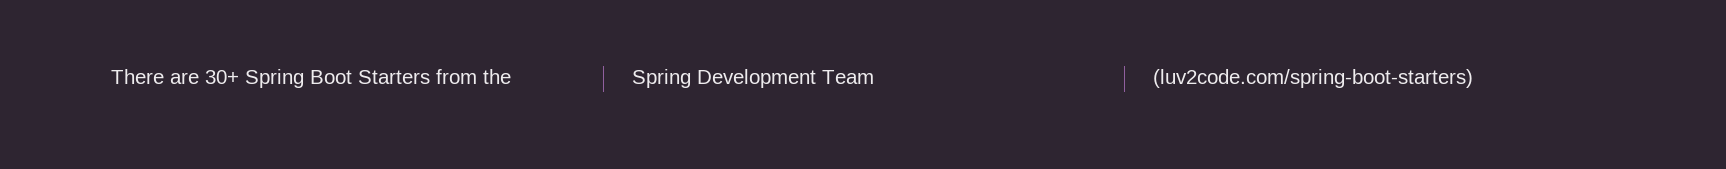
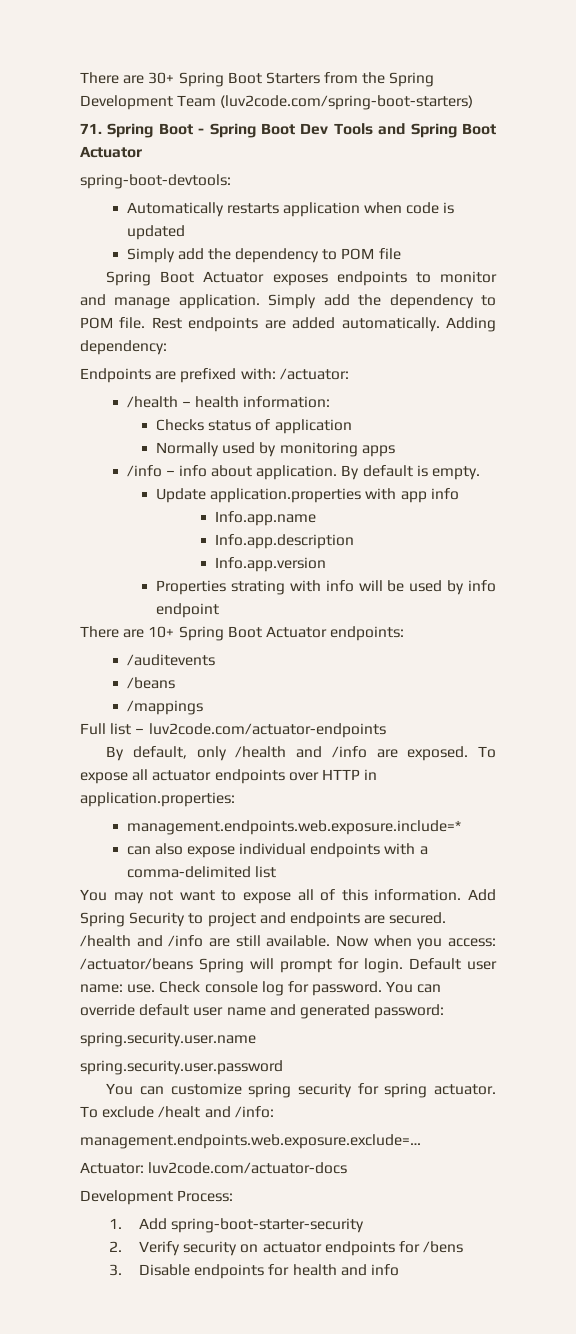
+ 71. Spring Boot - Spring Boot Dev Tools and Spring Boot Actuator
+ spring-boot-devtools:
+ Automatically restarts application when code is updated
+ Simply add the dependency to POM file
+ Spring Boot Actuator exposes endpoints to monitor and manage application. Simply add the dependency to POM file. Rest endpoints are added automatically. Adding dependency:
+ Endpoints are prefixed with: /actuator:
+ /health – health information:
+ Checks status of application
+ Normally used by monitoring apps
+ /info – info about application. By default is empty.
+ Update application.properties with app info
+ Info.app.name
+ Info.app.description
+ Info.app.version
+ Properties strating with info will be used by info endpoint
+ There are 10+ Spring Boot Actuator endpoints:
+ /auditevents
+ /beans
+ /mappings
+ Full list – luv2code.com/actuator-endpoints
+ By default, only /health and /info are exposed. To expose all actuator endpoints over HTTP in application.properties:
+ management.endpoints.web.exposure.include=*
+ can also expose individual endpoints with a comma-delimited list
+ You may not want to expose all of this information. Add Spring Security to project and endpoints are secured. /health and /info are still available. Now when you access: /actuator/beans Spring will prompt for login. Default user name: use. Check console log for password. You can override default user name and generated password:
+ spring.security.user.name
+ spring.security.user.password
+ You can customize spring security for spring actuator. To exclude /healt and /info:
+ management.endpoints.web.exposure.exclude=…
+ Actuator: luv2code.com/actuator-docs
+ Development Process:
+ 1. Add spring-boot-starter-security
+ 2. Verify security on actuator endpoints for /bens
+ 3. Disable endpoints for health and info

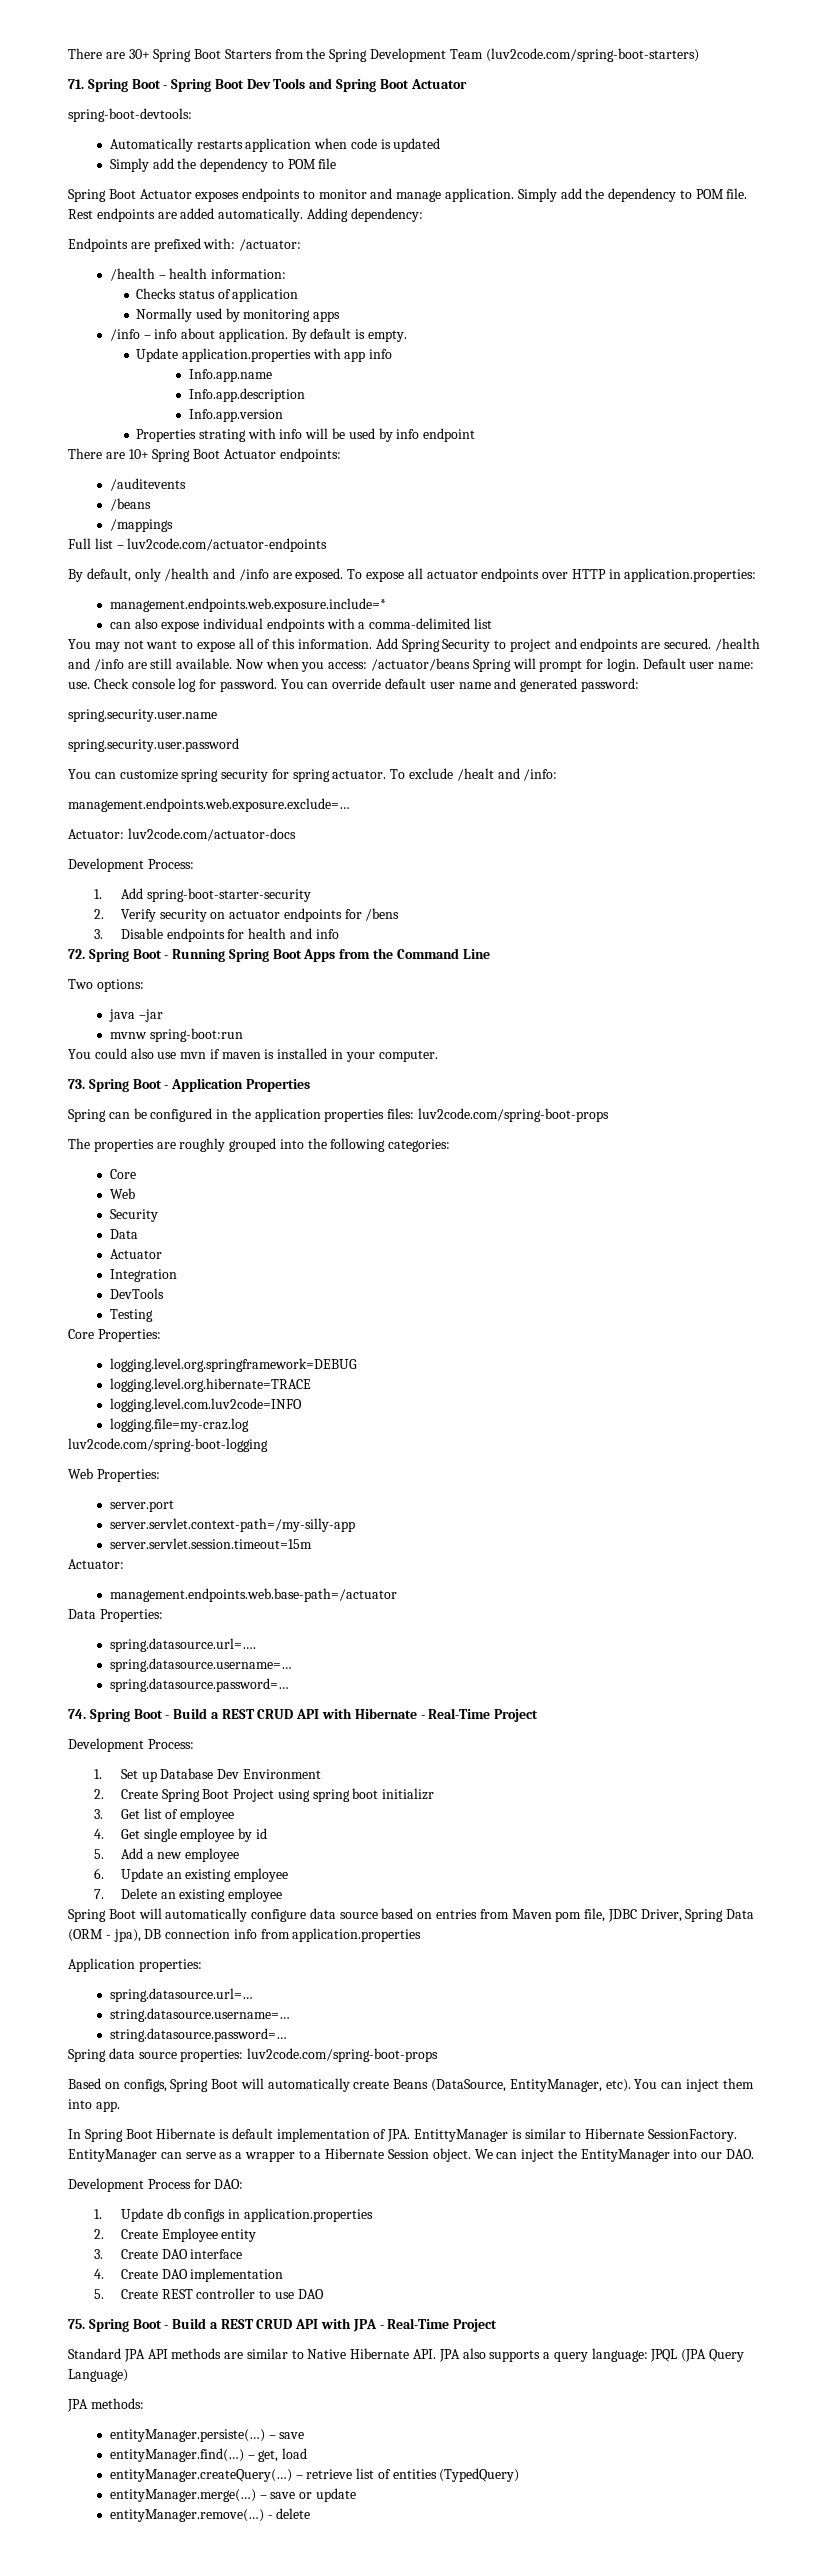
+ 72. Spring Boot - Running Spring Boot Apps from the Command Line
+ Two options:
+ java –jar
+ mvnw spring-boot:run
+ You could also use mvn if maven is installed in your computer.
+ 73. Spring Boot - Application Properties
+ Spring can be configured in the application properties files: luv2code.com/spring-boot-props
+ The properties are roughly grouped into the following categories:
+ Core
+ Web
+ Security
+ Data
+ Actuator
+ Integration
+ DevTools
+ Testing
+ Core Properties:
+ logging.level.org.springframework=DEBUG
+ logging.level.org.hibernate=TRACE
+ logging.level.com.luv2code=INFO
+ logging.file=my-craz.log
+ luv2code.com/spring-boot-logging
+ Web Properties:
+ server.port
+ server.servlet.context-path=/my-silly-app
+ server.servlet.session.timeout=15m
+ Actuator:
+ management.endpoints.web.base-path=/actuator
+ Data Properties:
+ spring.datasource.url=….
+ spring.datasource.username=…
+ spring.datasource.password=…
+ 74. Spring Boot - Build a REST CRUD API with Hibernate - Real-Time Project
+ Development Process:
+ 1. Set up Database Dev Environment
+ 2. Create Spring Boot Project using spring boot initializr
+ 3. Get list of employee
+ 4. Get single employee by id
+ 5. Add a new employee
+ 6. Update an existing employee
+ 7. Delete an existing employee
+ Spring Boot will automatically configure data source based on entries from Maven pom file, JDBC Driver, Spring Data (ORM - jpa), DB connection info from application.properties
+ Application properties:
+ spring.datasource.url=…
+ string.datasource.username=…
+ string.datasource.password=…
+ Spring data source properties: luv2code.com/spring-boot-props
+ Based on configs, Spring Boot will automatically create Beans (DataSource, EntityManager, etc). You can inject them into app.
+ In Spring Boot Hibernate is default implementation of JPA. EntittyManager is similar to Hibernate SessionFactory. EntityManager can serve as a wrapper to a Hibernate Session object. We can inject the EntityManager into our DAO.
+ Development Process for DAO:
+ 1. Update db configs in application.properties
+ 2. Create Employee entity
+ 3. Create DAO interface
+ 4. Create DAO implementation
+ 5. Create REST controller to use DAO
+ 75. Spring Boot - Build a REST CRUD API with JPA - Real-Time Project
+ Standard JPA API methods are similar to Native Hibernate API. JPA also supports a query language: JPQL (JPA Query Language)
+ JPA methods:
+ entityManager.persiste(…) – save
+ entityManager.find(…) – get, load
+ entityManager.createQuery(…) – retrieve list of entities (TypedQuery)
+ entityManager.merge(…) – save or update
+ entityManager.remove(…) - delete

